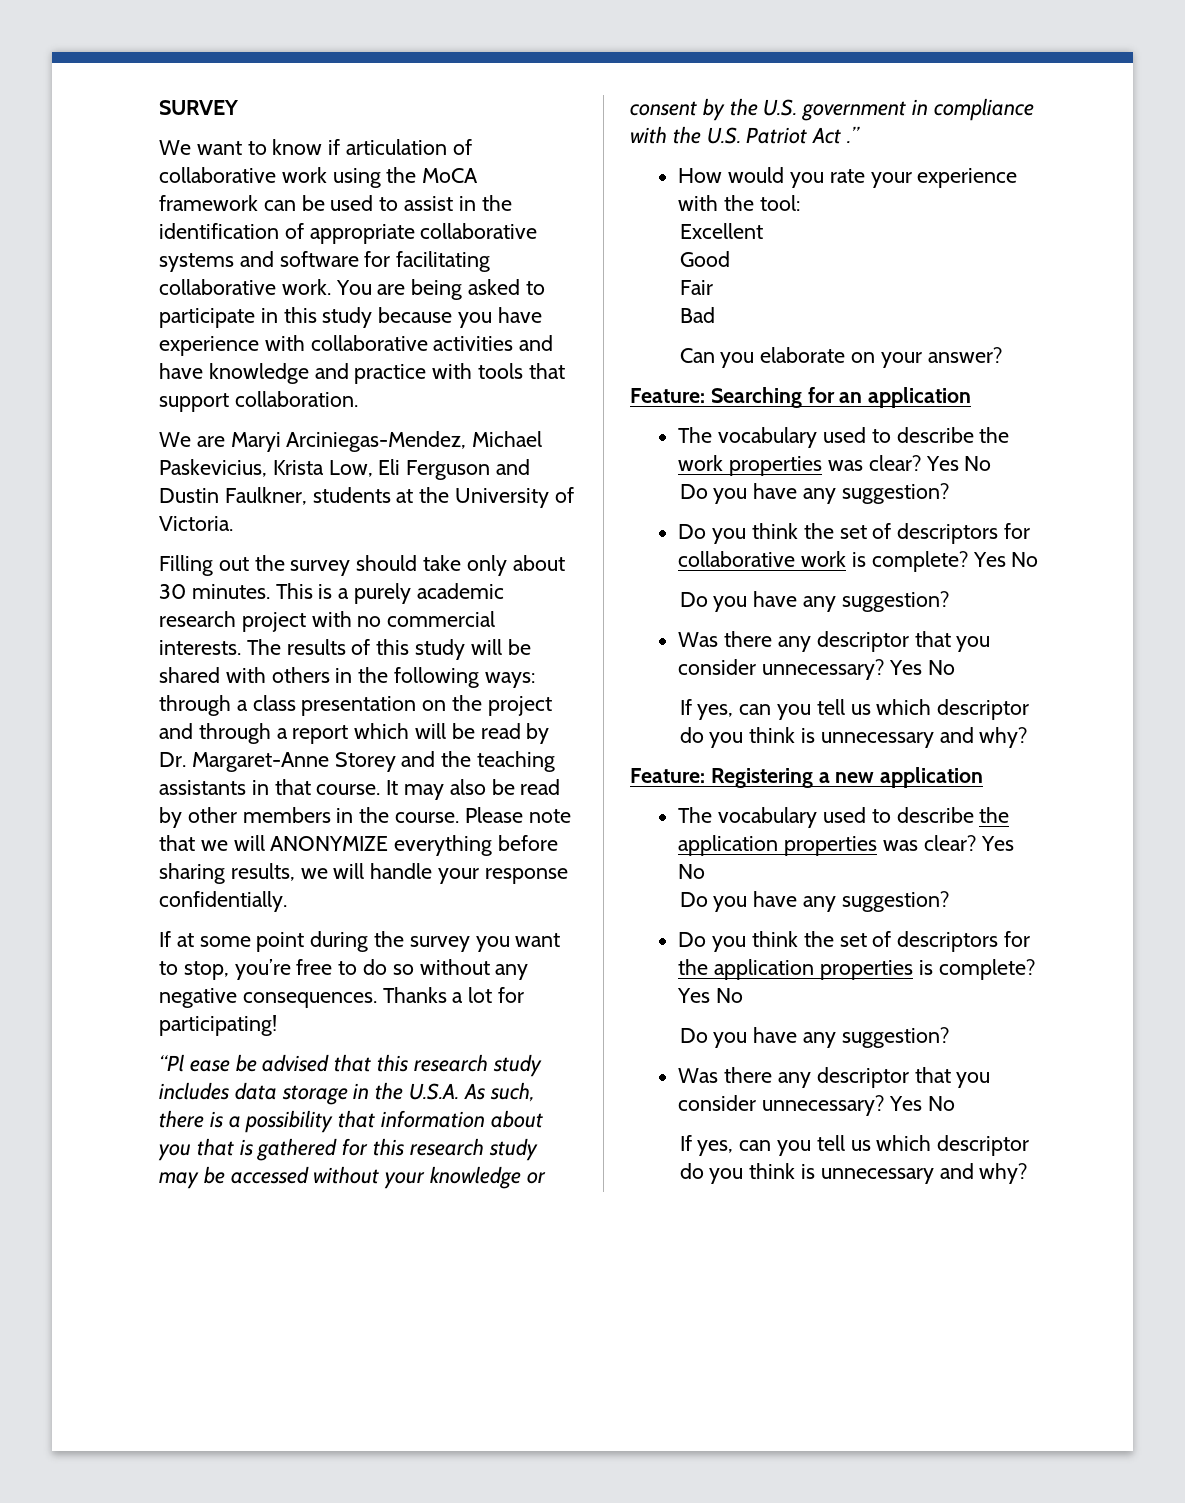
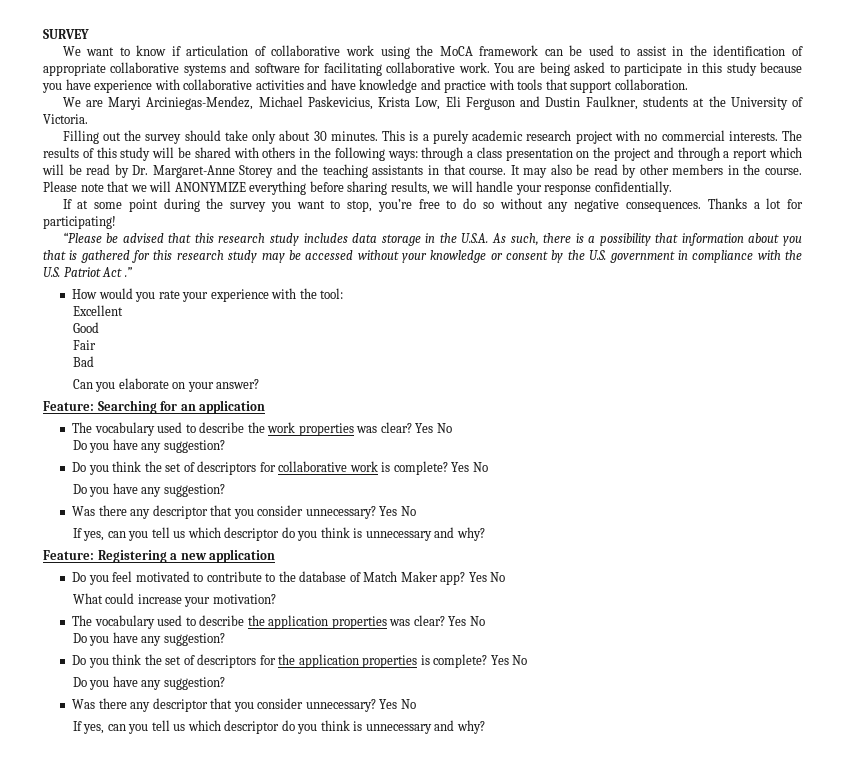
- “Pl ease be advised that this research study includes data storage in the U.S.A. As such, there is a possibility that information about you that is gathered for this research study may be accessed without your knowledge or consent by the U.S. government in compliance with the U.S. Patriot Act .”
+ “Please be advised that this research study includes data storage in the U.S.A. As such, there is a possibility that information about you that is gathered for this research study may be accessed without your knowledge or consent by the U.S. government in compliance with the U.S. Patriot Act .”
+ Do you feel motivated to contribute to the database of Match Maker app? Yes No
+ What could increase your motivation?

